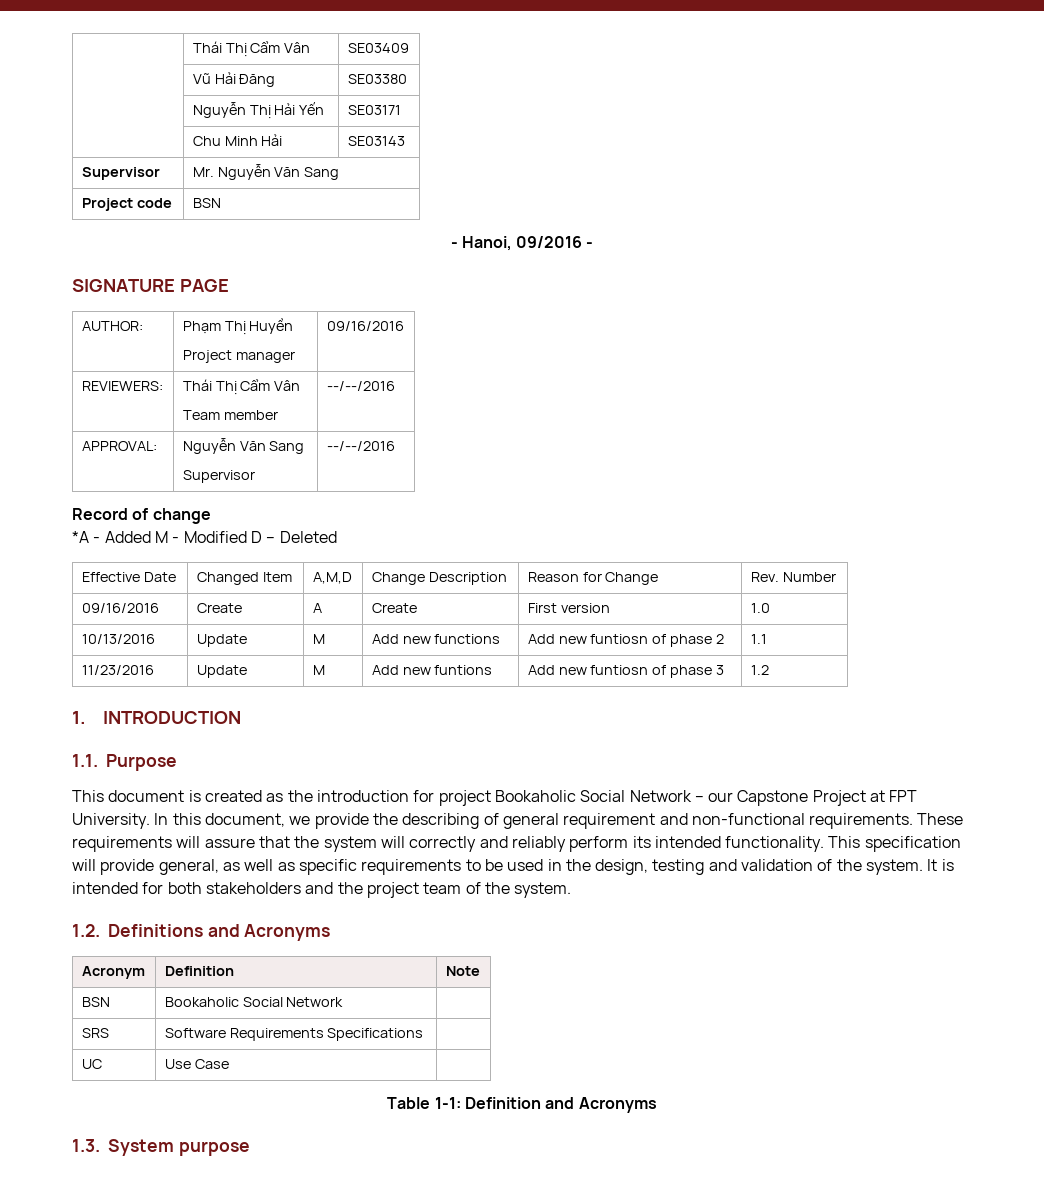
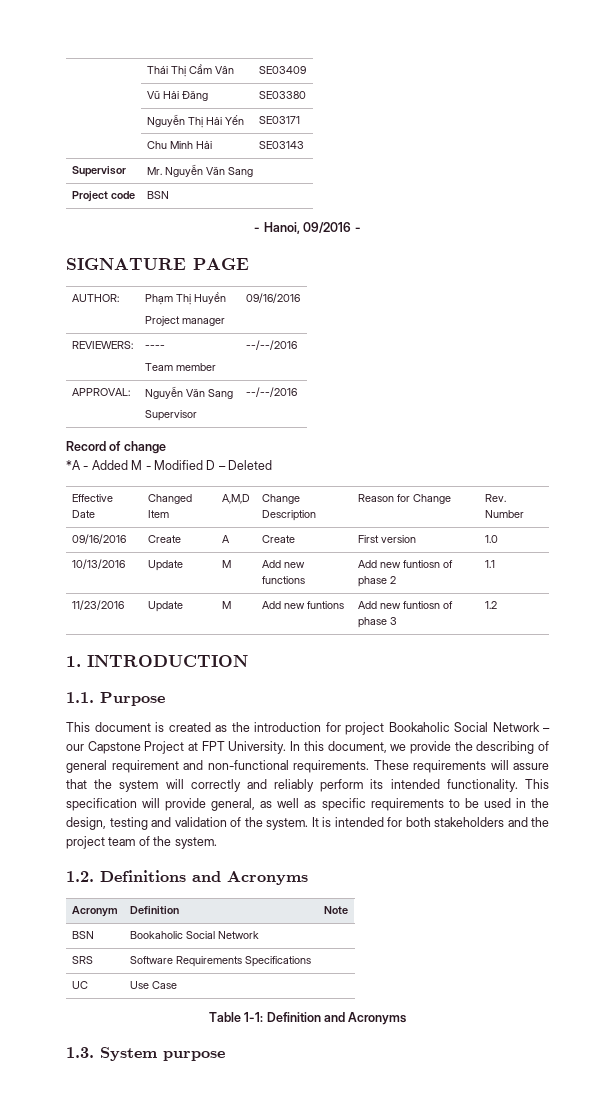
- REVIEWERS: | Thái Thị Cẩm Vân
+ REVIEWERS: | ----

